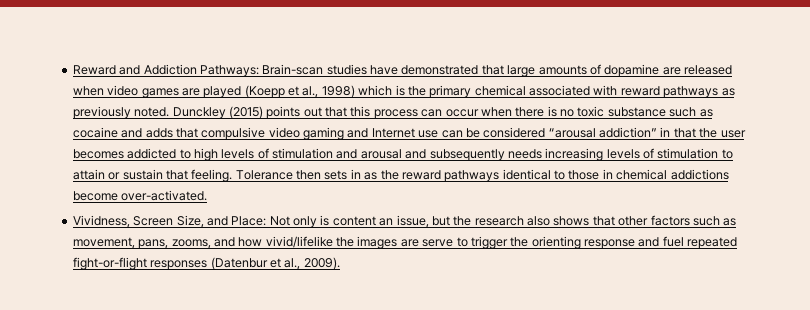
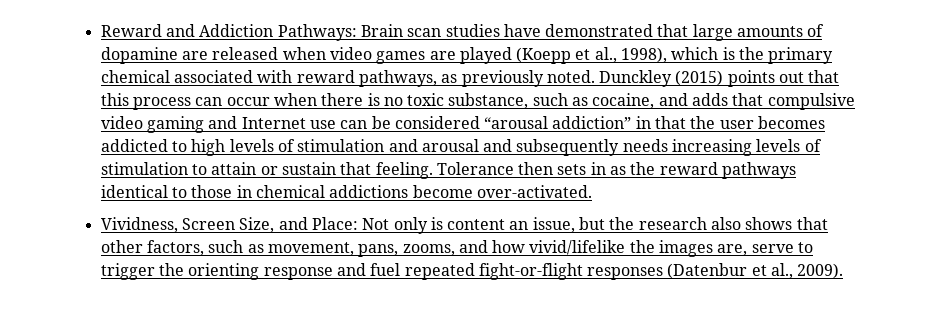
- Reward and Addiction Pathways: Brain-scan studies have demonstrated that large amounts of dopamine are released when video games are played (Koepp et al., 1998) which is the primary chemical associated with reward pathways as previously noted.
+ Reward and Addiction Pathways: Brain scan studies have demonstrated that large amounts of dopamine are released when video games are played (Koepp et al., 1998), which is the primary chemical associated with reward pathways, as previously noted.
- Dunckley (2015) points out that this process can occur when there is no toxic substance such as cocaine and adds that compulsive video gaming and Internet use can be considered “arousal addiction” in that the user becomes addicted to high levels of stimulation and arousal and subsequently needs increasing levels of stimulation to attain or sustain that feeling.
+ Dunckley (2015) points out that this process can occur when there is no toxic substance, such as cocaine, and adds that compulsive video gaming and Internet use can be considered “arousal addiction” in that the user becomes addicted to high levels of stimulation and arousal and subsequently needs increasing levels of stimulation to attain or sustain that feeling.
- Vividness, Screen Size, and Place: Not only is content an issue, but the research also shows that other factors such as movement, pans, zooms, and how vivid/lifelike the images are serve to trigger the orienting response and fuel repeated fight-or-flight responses (Datenbur et al., 2009).
+ Vividness, Screen Size, and Place: Not only is content an issue, but the research also shows that other factors, such as movement, pans, zooms, and how vivid/lifelike the images are, serve to trigger the orienting response and fuel repeated fight-or-flight responses (Datenbur et al., 2009).

